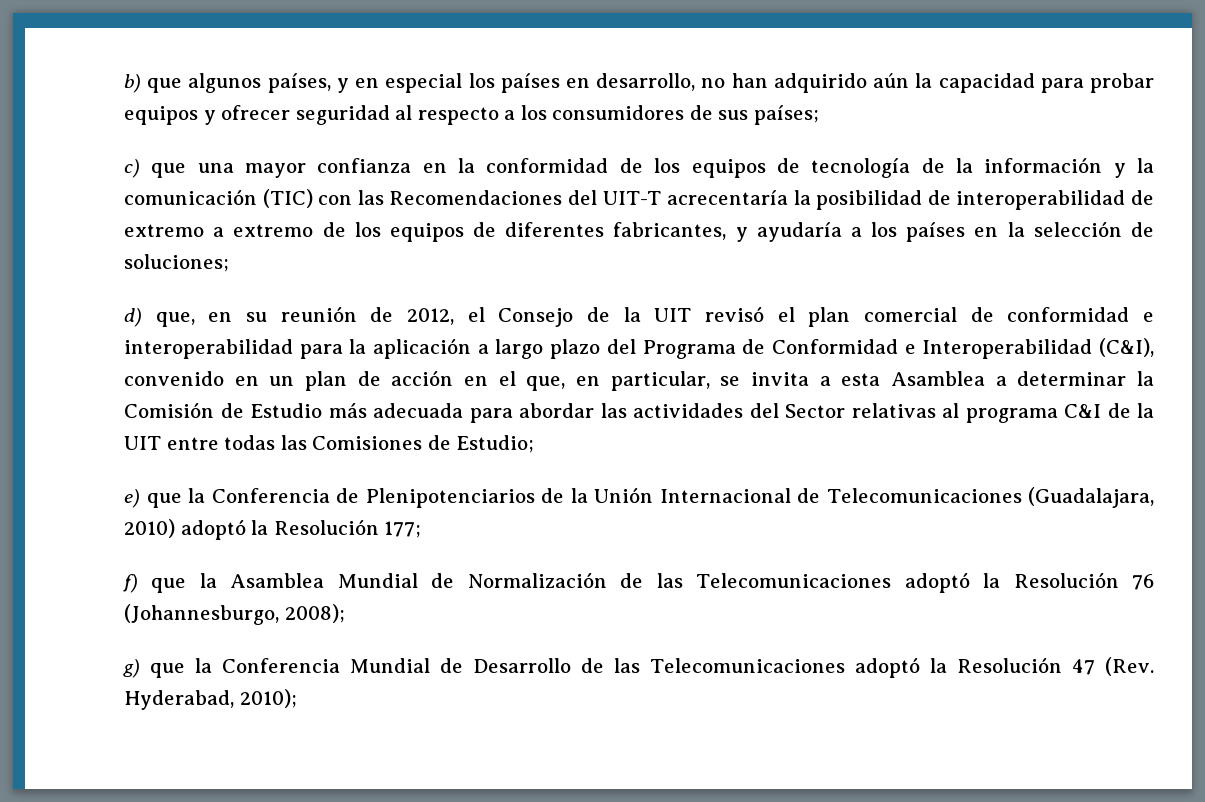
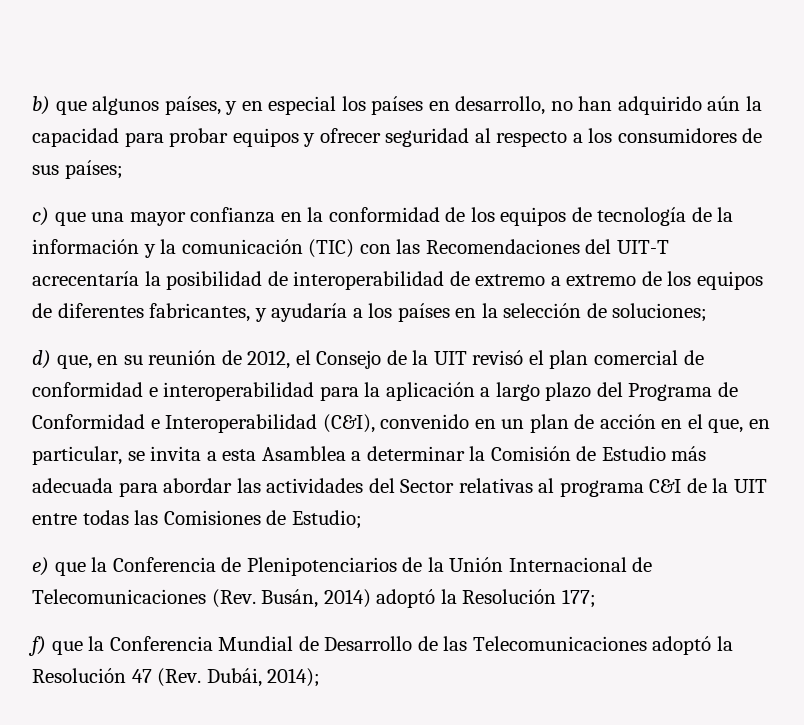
- e) que la Conferencia de Plenipotenciarios de la Unión Internacional de Telecomunicaciones (Guadalajara, 2010) adoptó la Resolución 177;
+ e) que la Conferencia de Plenipotenciarios de la Unión Internacional de Telecomunicaciones (Rev. Busán, 2014) adoptó la Resolución 177;
- f) que la Asamblea Mundial de Normalización de las Telecomunicaciones adoptó la Resolución 76 (Johannesburgo, 2008);
- g) que la Conferencia Mundial de Desarrollo de las Telecomunicaciones adoptó la Resolución 47 (Rev. Hyderabad, 2010);
+ f) que la Conferencia Mundial de Desarrollo de las Telecomunicaciones adoptó la Resolución 47 (Rev. Dubái, 2014);

